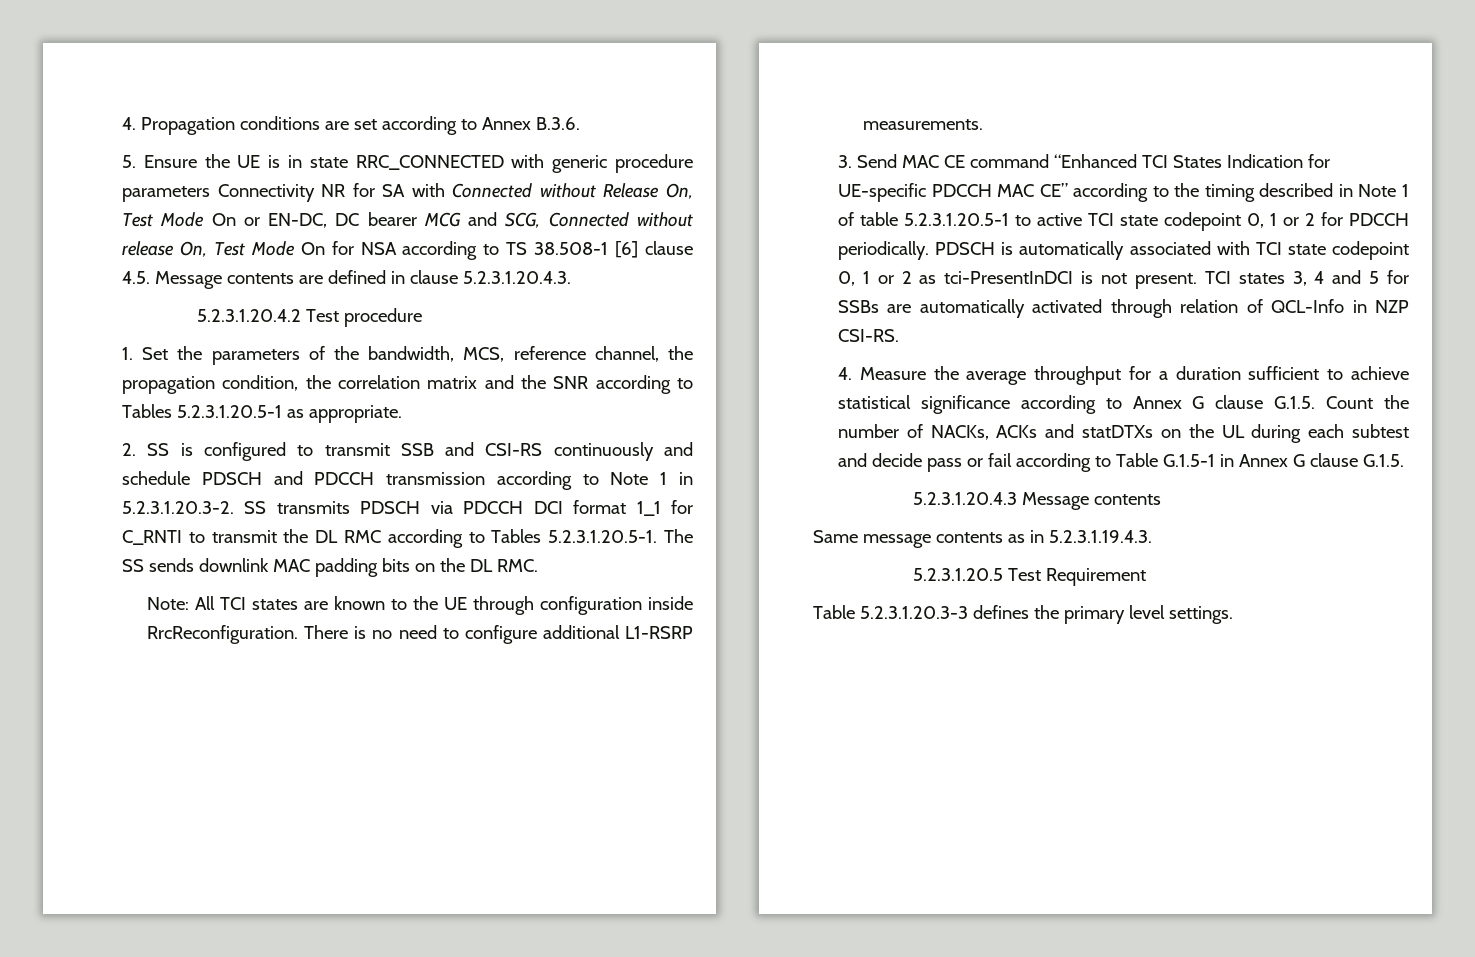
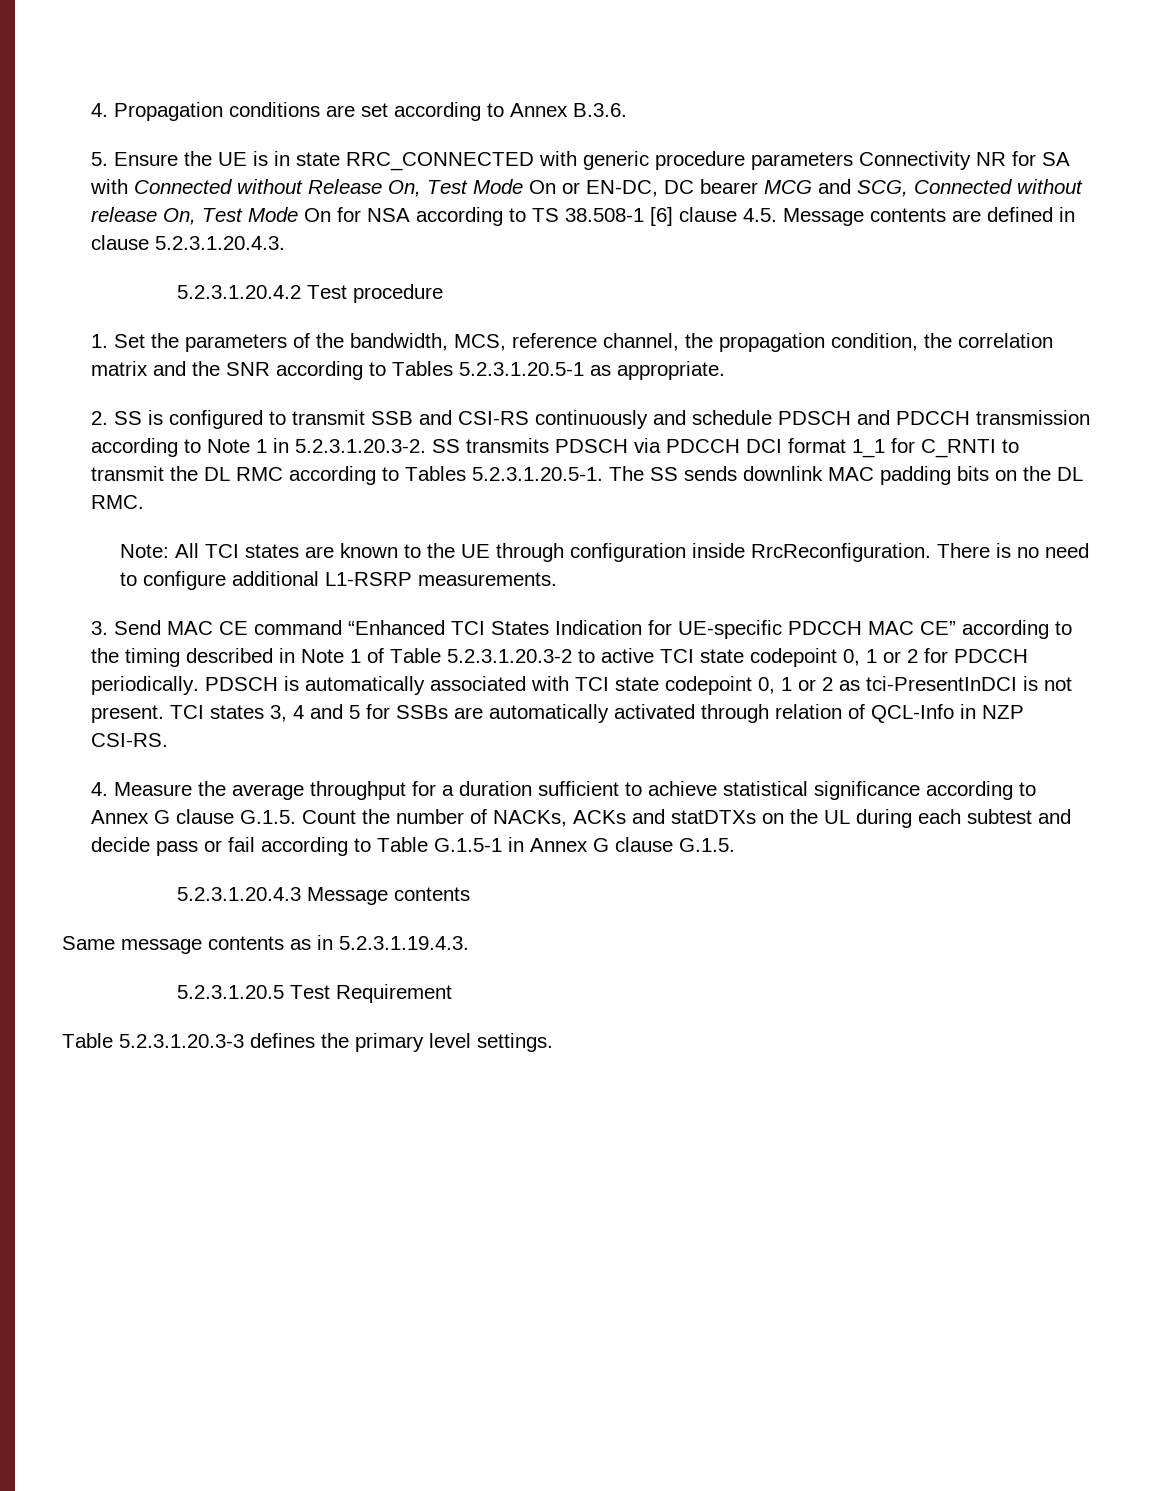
- 3. Send MAC CE command “Enhanced TCI States Indication for UE-specific PDCCH MAC CE” according to the timing described in Note 1 of table 5.2.3.1.20.5-1 to active TCI state codepoint 0, 1 or 2 for PDCCH periodically.
+ 3. Send MAC CE command “Enhanced TCI States Indication for UE-specific PDCCH MAC CE” according to the timing described in Note 1 of Table 5.2.3.1.20.3-2 to active TCI state codepoint 0, 1 or 2 for PDCCH periodically.

